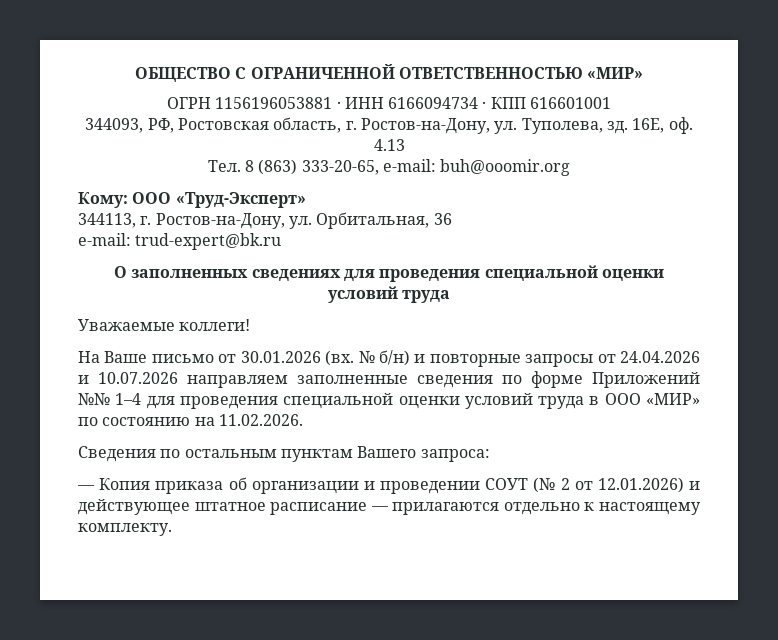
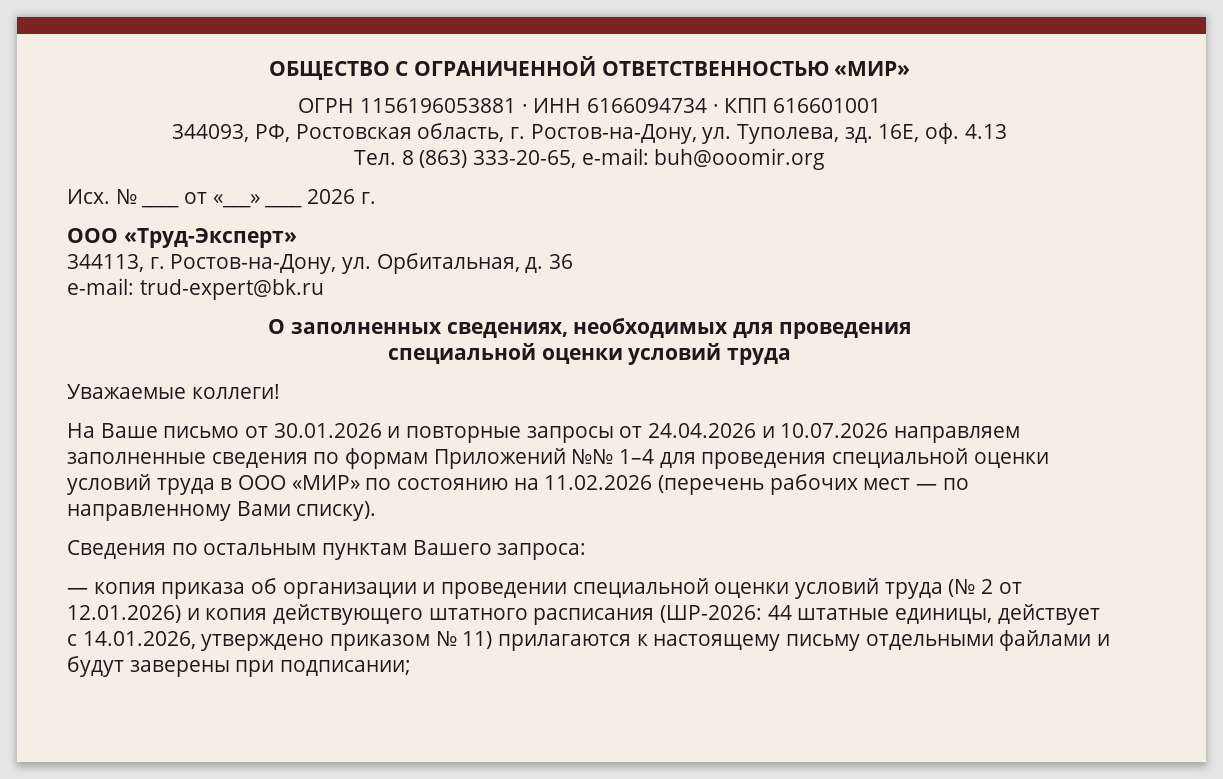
- Кому: ООО «Труд-Эксперт»
+ Исх. № ____ от «___» ____ 2026 г.
+ ООО «Труд-Эксперт»
- 344113, г. Ростов-на-Дону, ул. Орбитальная, 36
+ 344113, г. Ростов-на-Дону, ул. Орбитальная, д. 36
- О заполненных сведениях для проведения специальной оценки условий труда
+ О заполненных сведениях, необходимых для проведения
+ специальной оценки условий труда
- На Ваше письмо от 30.01.2026 (вх. № б/н) и повторные запросы от 24.04.2026 и 10.07.2026 направляем заполненные сведения по форме Приложений №№ 1–4 для проведения специальной оценки условий труда в ООО «МИР» по состоянию на 11.02.2026.
+ На Ваше письмо от 30.01.2026 и повторные запросы от 24.04.2026 и 10.07.2026 направляем заполненные сведения по формам Приложений №№ 1–4 для проведения специальной оценки условий труда в ООО «МИР» по состоянию на 11.02.2026 (перечень рабочих мест — по направленному Вами списку).
- — Копия приказа об организации и проведении СОУТ (№ 2 от 12.01.2026) и действующее штатное расписание — прилагаются отдельно к настоящему комплекту.
+ — копия приказа об организации и проведении специальной оценки условий труда (№ 2 от 12.01.2026) и копия действующего штатного расписания (ШР-2026: 44 штатные единицы, действует с 14.01.2026, утверждено приказом № 11) прилагаются к настоящему письму отдельными файлами и будут заверены при подписании;

